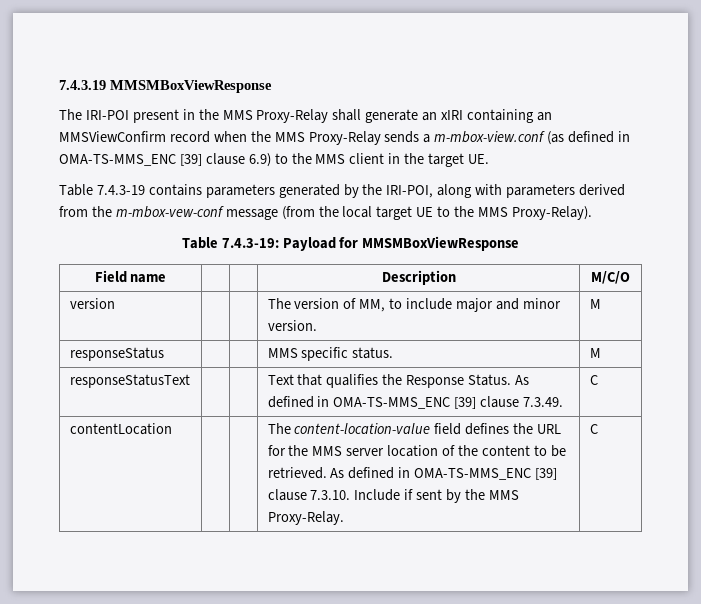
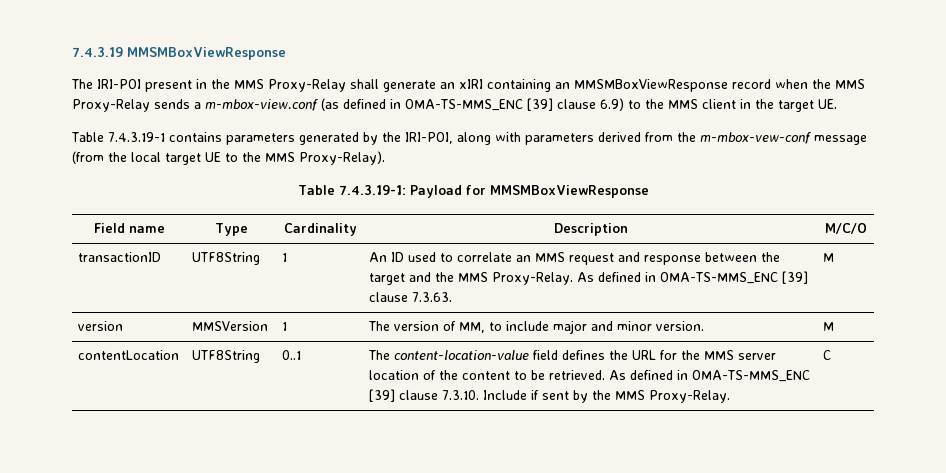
- The IRI-POI present in the MMS Proxy-Relay shall generate an xIRI containing an MMSViewConfirm record when the MMS Proxy-Relay sends a m-mbox-view.conf (as defined in OMA-TS-MMS_ENC [39] clause 6.9) to the MMS client in the target UE.
+ The IRI-POI present in the MMS Proxy-Relay shall generate an xIRI containing an MMSMBoxViewResponse record when the MMS Proxy-Relay sends a m-mbox-view.conf (as defined in OMA-TS-MMS_ENC [39] clause 6.9) to the MMS client in the target UE.
- Table 7.4.3-19 contains parameters generated by the IRI-POI, along with parameters derived from the m-mbox-vew-conf message (from the local target UE to the MMS Proxy-Relay).
+ Table 7.4.3.19-1 contains parameters generated by the IRI-POI, along with parameters derived from the m-mbox-vew-conf message (from the local target UE to the MMS Proxy-Relay).
- Table 7.4.3-19: Payload for MMSMBoxViewResponse
+ Table 7.4.3.19-1: Payload for MMSMBoxViewResponse
- Field name | | | Description | M/C/O
+ Field name | Type | Cardinality | Description | M/C/O
+ transactionID | UTF8String | 1 | An ID used to correlate an MMS request and response between the target and the MMS Proxy-Relay. As defined in OMA-TS-MMS_ENC [39] clause 7.3.63. | M
- version | | | The version of MM, to include major and minor version. | M
+ version | MMSVersion | 1 | The version of MM, to include major and minor version. | M
- responseStatus | | | MMS specific status. | M
- responseStatusText | | | Text that qualifies the Response Status. As defined in OMA-TS-MMS_ENC [39] clause 7.3.49. | C
- contentLocation | | | The content-location-value field defines the URL for the MMS server location of the content to be retrieved. As defined in OMA-TS-MMS_ENC [39] clause 7.3.10. Include if sent by the MMS Proxy-Relay. | C
+ contentLocation | UTF8String | 0..1 | The content-location-value field defines the URL for the MMS server location of the content to be retrieved. As defined in OMA-TS-MMS_ENC [39] clause 7.3.10. Include if sent by the MMS Proxy-Relay. | C

